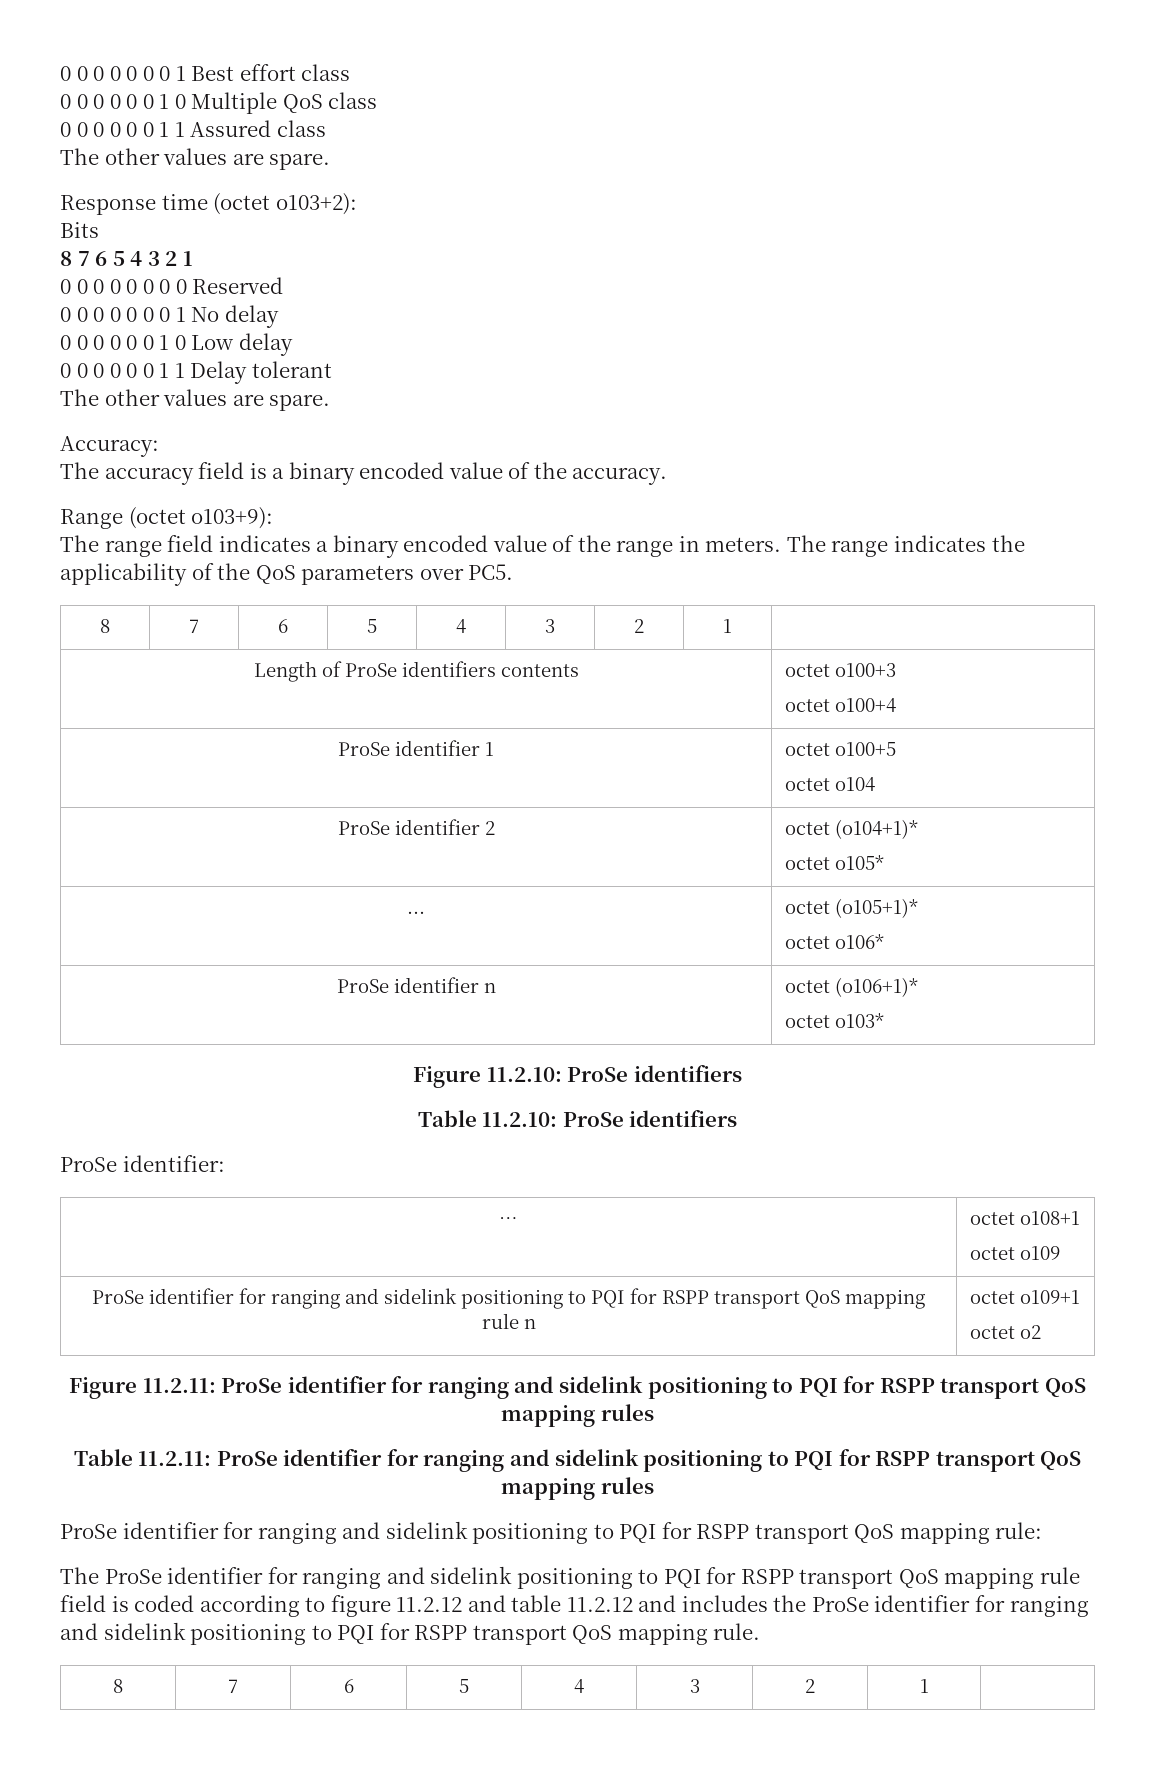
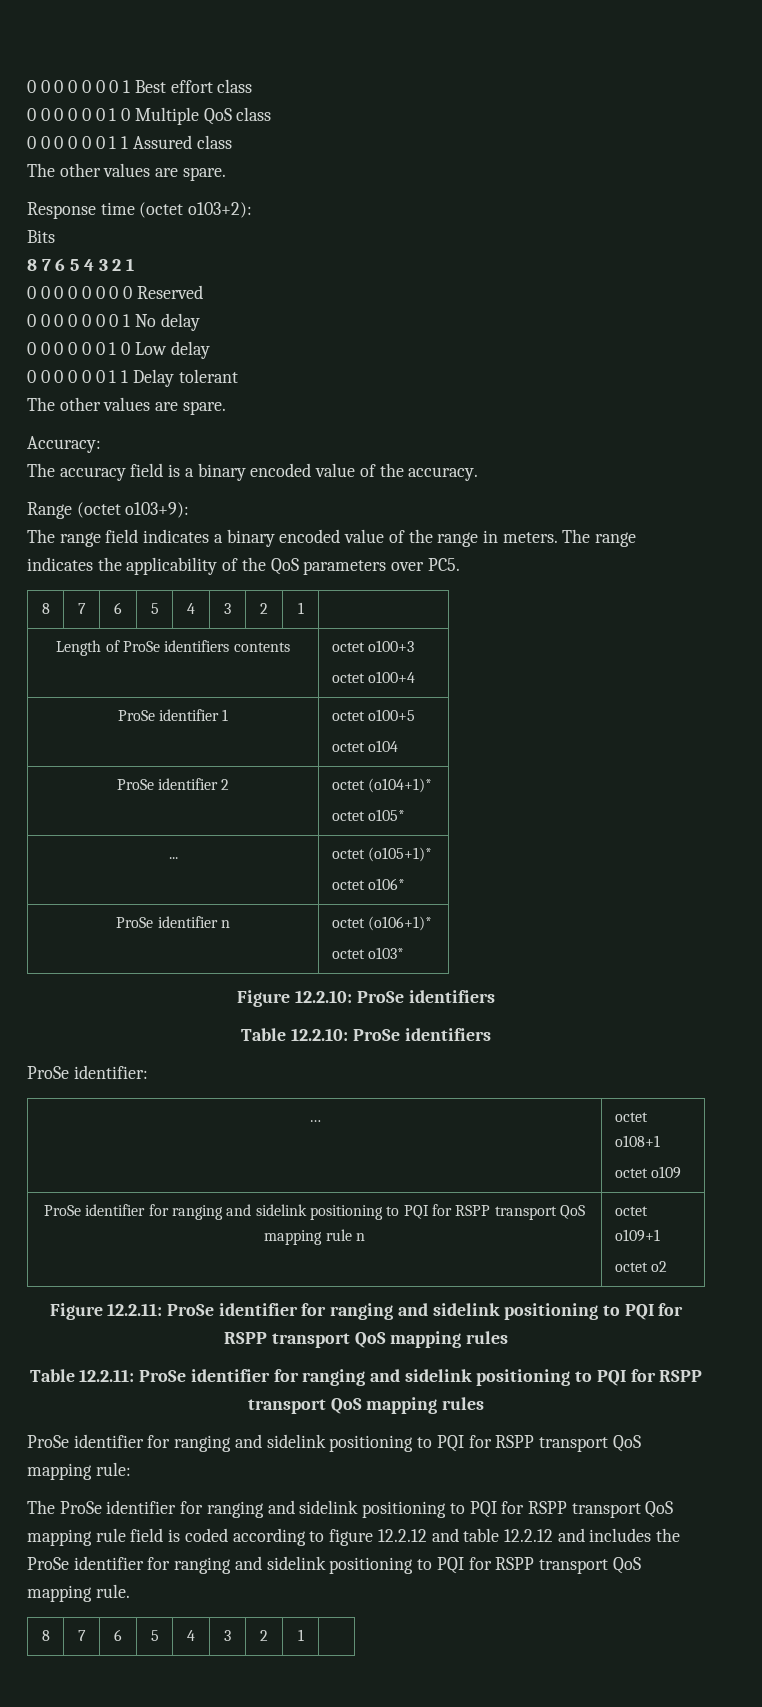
- Figure 11.2.10: ProSe identifiers
+ Figure 12.2.10: ProSe identifiers
- Table 11.2.10: ProSe identifiers
+ Table 12.2.10: ProSe identifiers
- Figure 11.2.11: ProSe identifier for ranging and sidelink positioning to PQI for RSPP transport QoS mapping rules
+ Figure 12.2.11: ProSe identifier for ranging and sidelink positioning to PQI for RSPP transport QoS mapping rules
- Table 11.2.11: ProSe identifier for ranging and sidelink positioning to PQI for RSPP transport QoS mapping rules
+ Table 12.2.11: ProSe identifier for ranging and sidelink positioning to PQI for RSPP transport QoS mapping rules
- The ProSe identifier for ranging and sidelink positioning to PQI for RSPP transport QoS mapping rule field is coded according to figure 11.2.12 and table 11.2.12 and includes the ProSe identifier for ranging and sidelink positioning to PQI for RSPP transport QoS mapping rule.
+ The ProSe identifier for ranging and sidelink positioning to PQI for RSPP transport QoS mapping rule field is coded according to figure 12.2.12 and table 12.2.12 and includes the ProSe identifier for ranging and sidelink positioning to PQI for RSPP transport QoS mapping rule.

